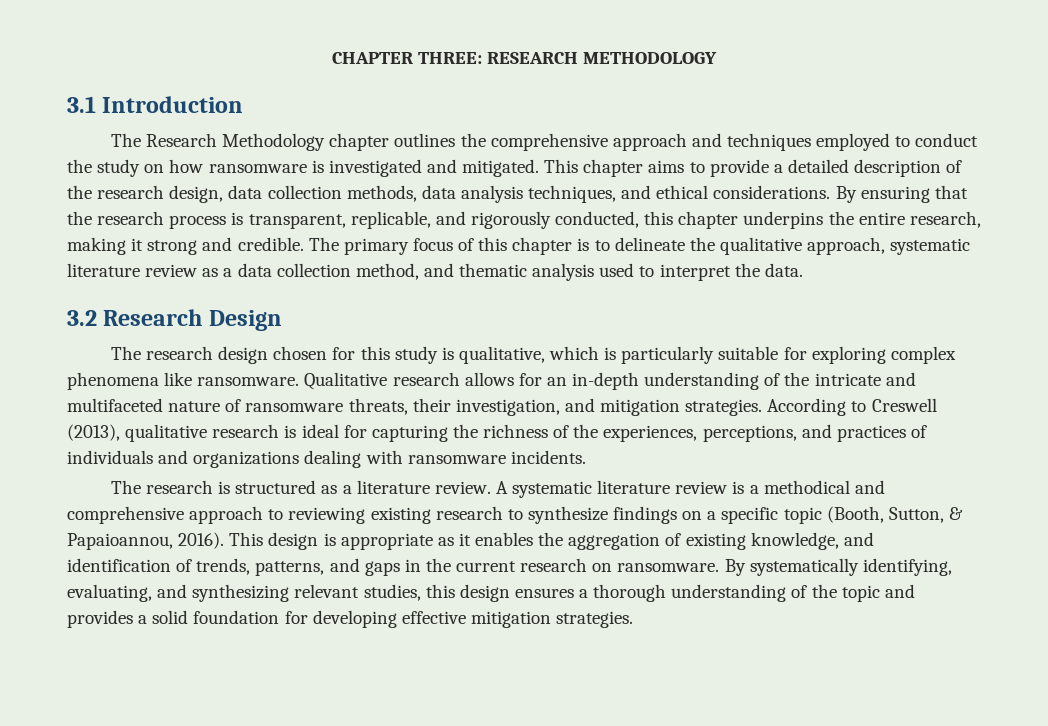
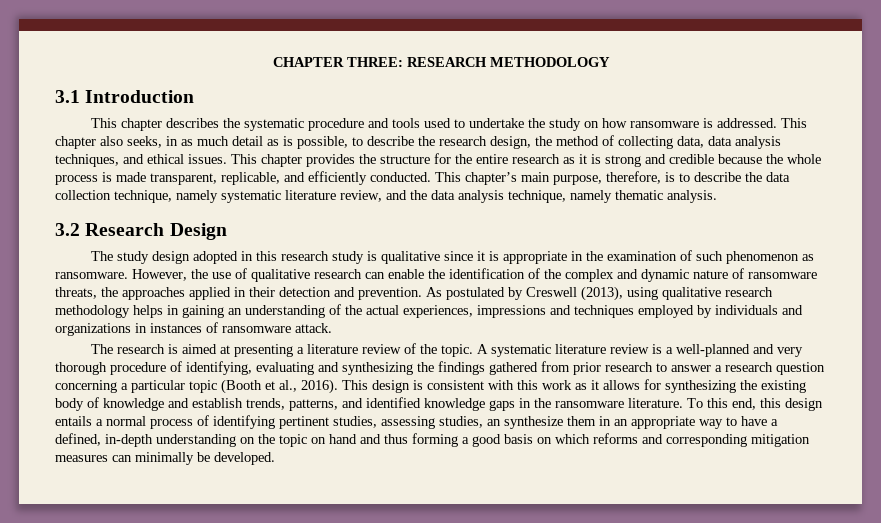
- The Research Methodology chapter outlines the comprehensive approach and techniques employed to conduct the study on how ransomware is investigated and mitigated. This chapter aims to provide a detailed description of the research design, data collection methods, data analysis techniques, and ethical considerations. By ensuring that the research process is transparent, replicable, and rigorously conducted, this chapter underpins the entire research, making it strong and credible. The primary focus of this chapter is to delineate the qualitative approach, systematic literature review as a data collection method, and thematic analysis used to interpret the data.
+ This chapter describes the systematic procedure and tools used to undertake the study on how ransomware is addressed. This chapter also seeks, in as much detail as is possible, to describe the research design, the method of collecting data, data analysis techniques, and ethical issues. This chapter provides the structure for the entire research as it is strong and credible because the whole process is made transparent, replicable, and efficiently conducted. This chapter’s main purpose, therefore, is to describe the data collection technique, namely systematic literature review, and the data analysis technique, namely thematic analysis.
  3.2 Research Design
- The research design chosen for this study is qualitative, which is particularly suitable for exploring complex phenomena like ransomware. Qualitative research allows for an in-depth understanding of the intricate and multifaceted nature of ransomware threats, their investigation, and mitigation strategies. According to Creswell (2013), qualitative research is ideal for capturing the richness of the experiences, perceptions, and practices of individuals and organizations dealing with ransomware incidents.
- The research is structured as a literature review.
+ The study design adopted in this research study is qualitative since it is appropriate in the examination of such phenomenon as ransomware. However, the use of qualitative research can enable the identification of the complex and dynamic nature of ransomware threats, the approaches applied in their detection and prevention. As postulated by Creswell (2013), using qualitative research methodology helps in gaining an understanding of the actual experiences, impressions and techniques employed by individuals and organizations in instances of ransomware attack.
+ The research is aimed at presenting a literature review of the topic.
- A systematic literature review is a methodical and comprehensive approach to reviewing existing research to synthesize findings on a specific topic (Booth, Sutton, & Papaioannou, 2016). This design is appropriate as it enables the aggregation of existing knowledge, and identification of trends, patterns, and gaps in the current research on ransomware. By systematically identifying, evaluating, and synthesizing relevant studies, this design ensures a thorough understanding of the topic and provides a solid foundation for developing effective mitigation strategies.
+ A systematic literature review is a well-planned and very thorough procedure of identifying, evaluating and synthesizing the findings gathered from prior research to answer a research question concerning a particular topic (Booth et al., 2016). This design is consistent with this work as it allows for synthesizing the existing body of knowledge and establish trends, patterns, and identified knowledge gaps in the ransomware literature. To this end, this design entails a normal process of identifying pertinent studies, assessing studies, an synthesize them in an appropriate way to have a defined, in-depth understanding on the topic on hand and thus forming a good basis on which reforms and corresponding mitigation measures can minimally be developed.

